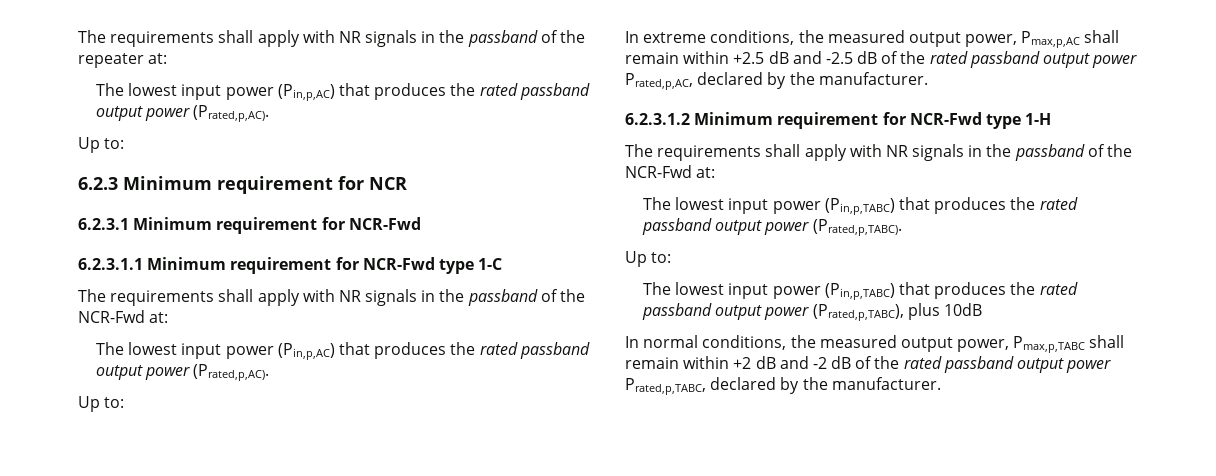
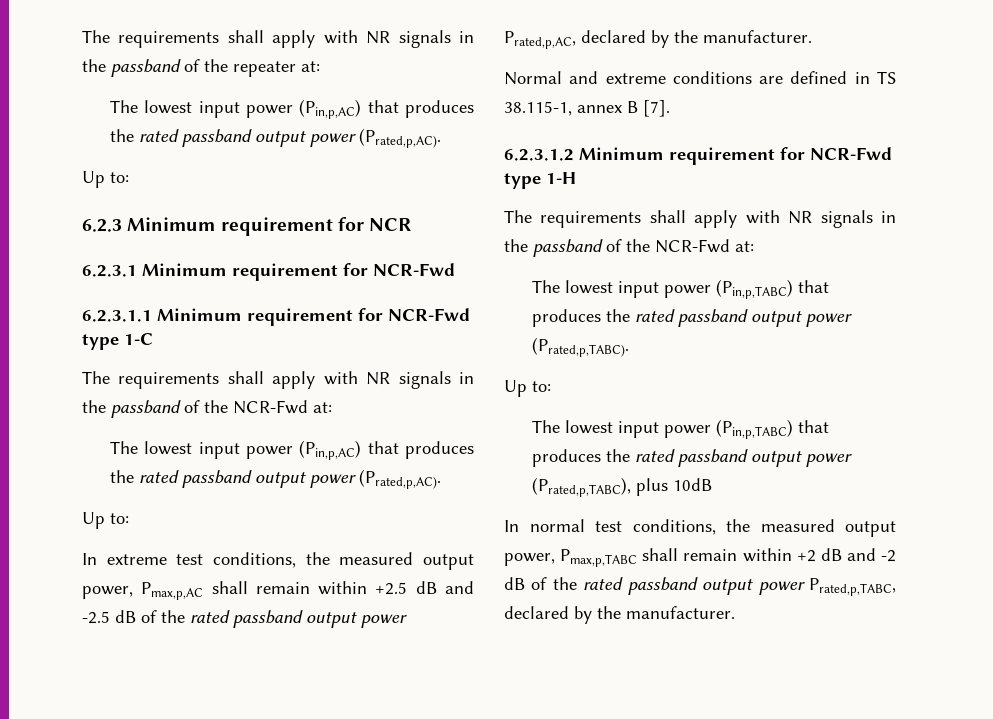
- In extreme conditions, the measured output power, Pmax,p,AC shall remain within +2.5 dB and -2.5 dB of the rated passband output power Prated,p,AC, declared by the manufacturer.
+ In extreme test conditions, the measured output power, Pmax,p,AC shall remain within +2.5 dB and -2.5 dB of the rated passband output power Prated,p,AC, declared by the manufacturer.
+ Normal and extreme conditions are defined in TS 38.115-1, annex B [7].
- In normal conditions, the measured output power, Pmax,p,TABC shall remain within +2 dB and -2 dB of the rated passband output power Prated,p,TABC, declared by the manufacturer.
+ In normal test conditions, the measured output power, Pmax,p,TABC shall remain within +2 dB and -2 dB of the rated passband output power Prated,p,TABC, declared by the manufacturer.

